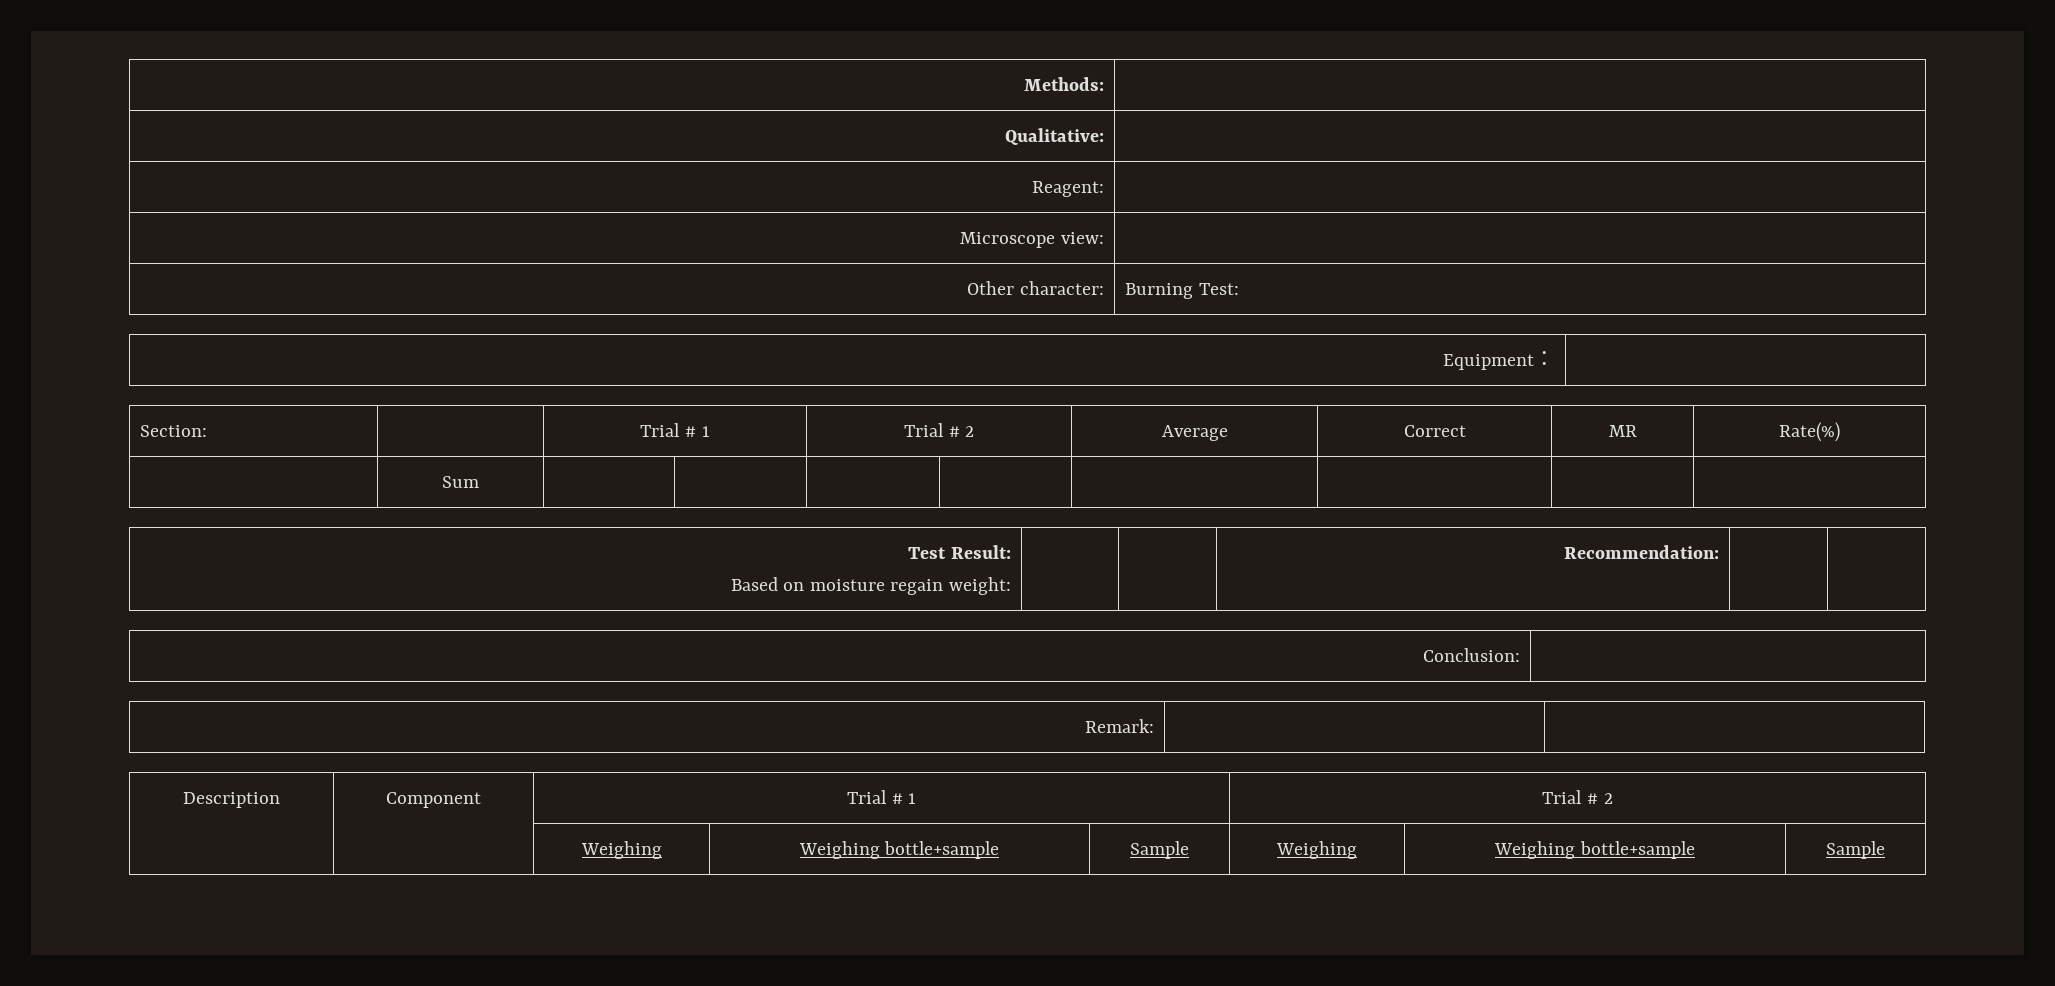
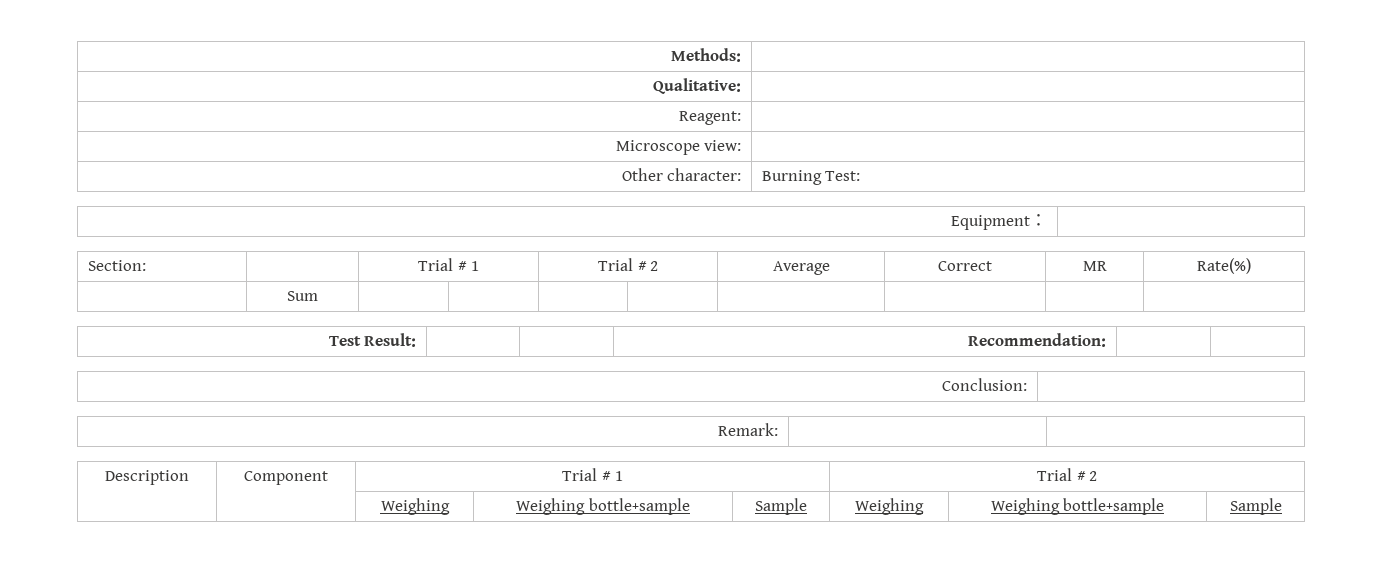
- Test Result:
- Based on moisture regain weight: | | | Recommendation: | |
+ Test Result: | | | Recommendation: | |

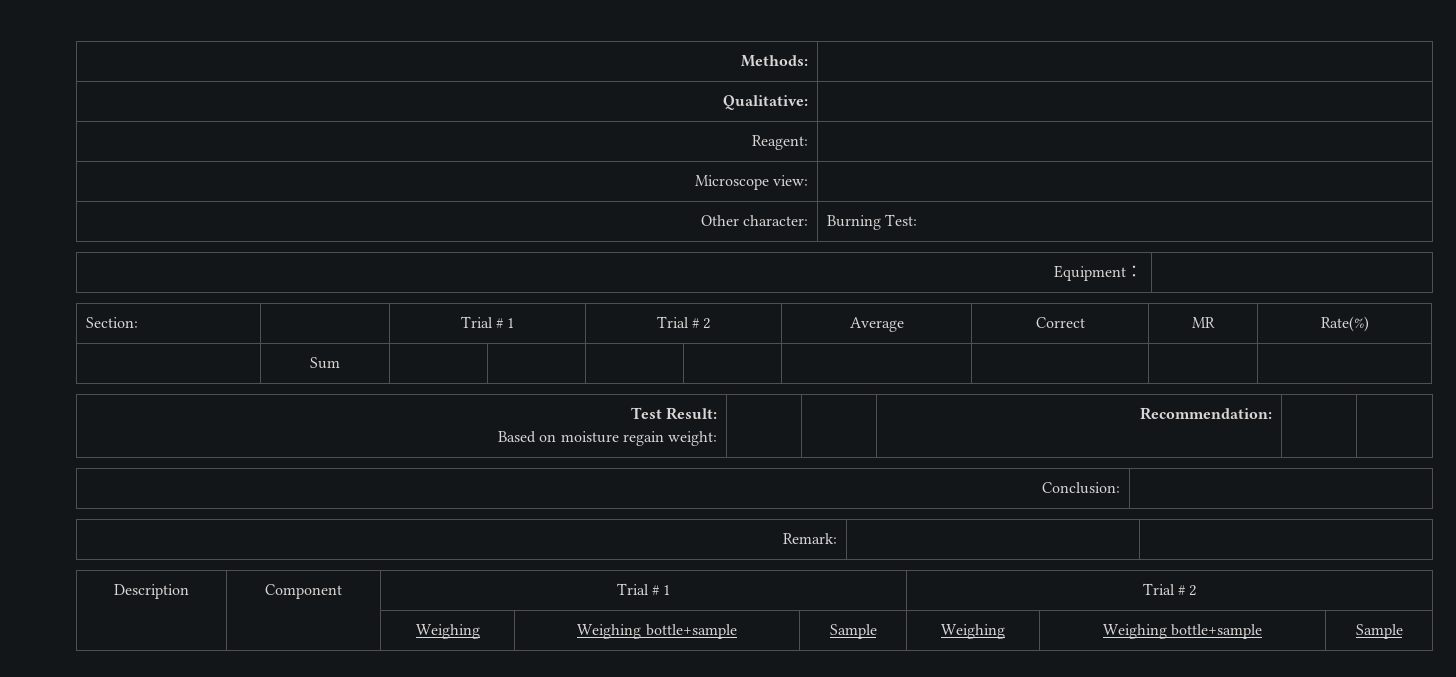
- Test Result: | | | Recommendation: | |
+ Test Result:
+ Based on moisture regain weight: | | | Recommendation: | |

